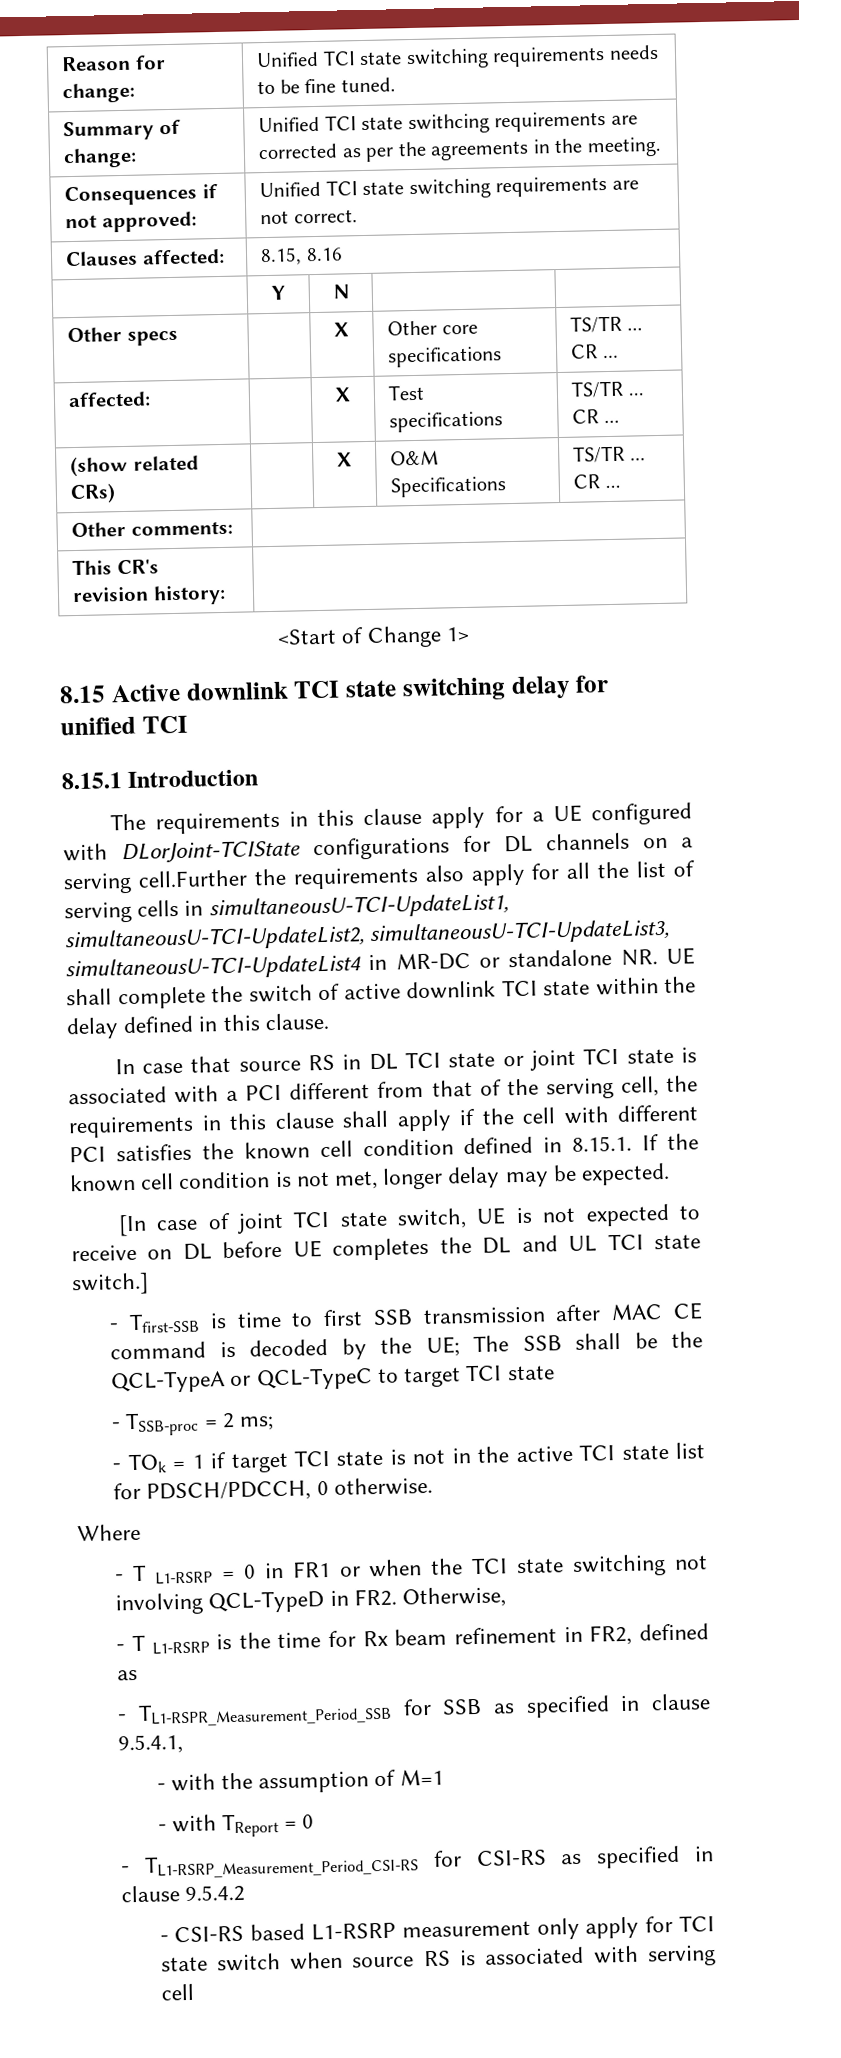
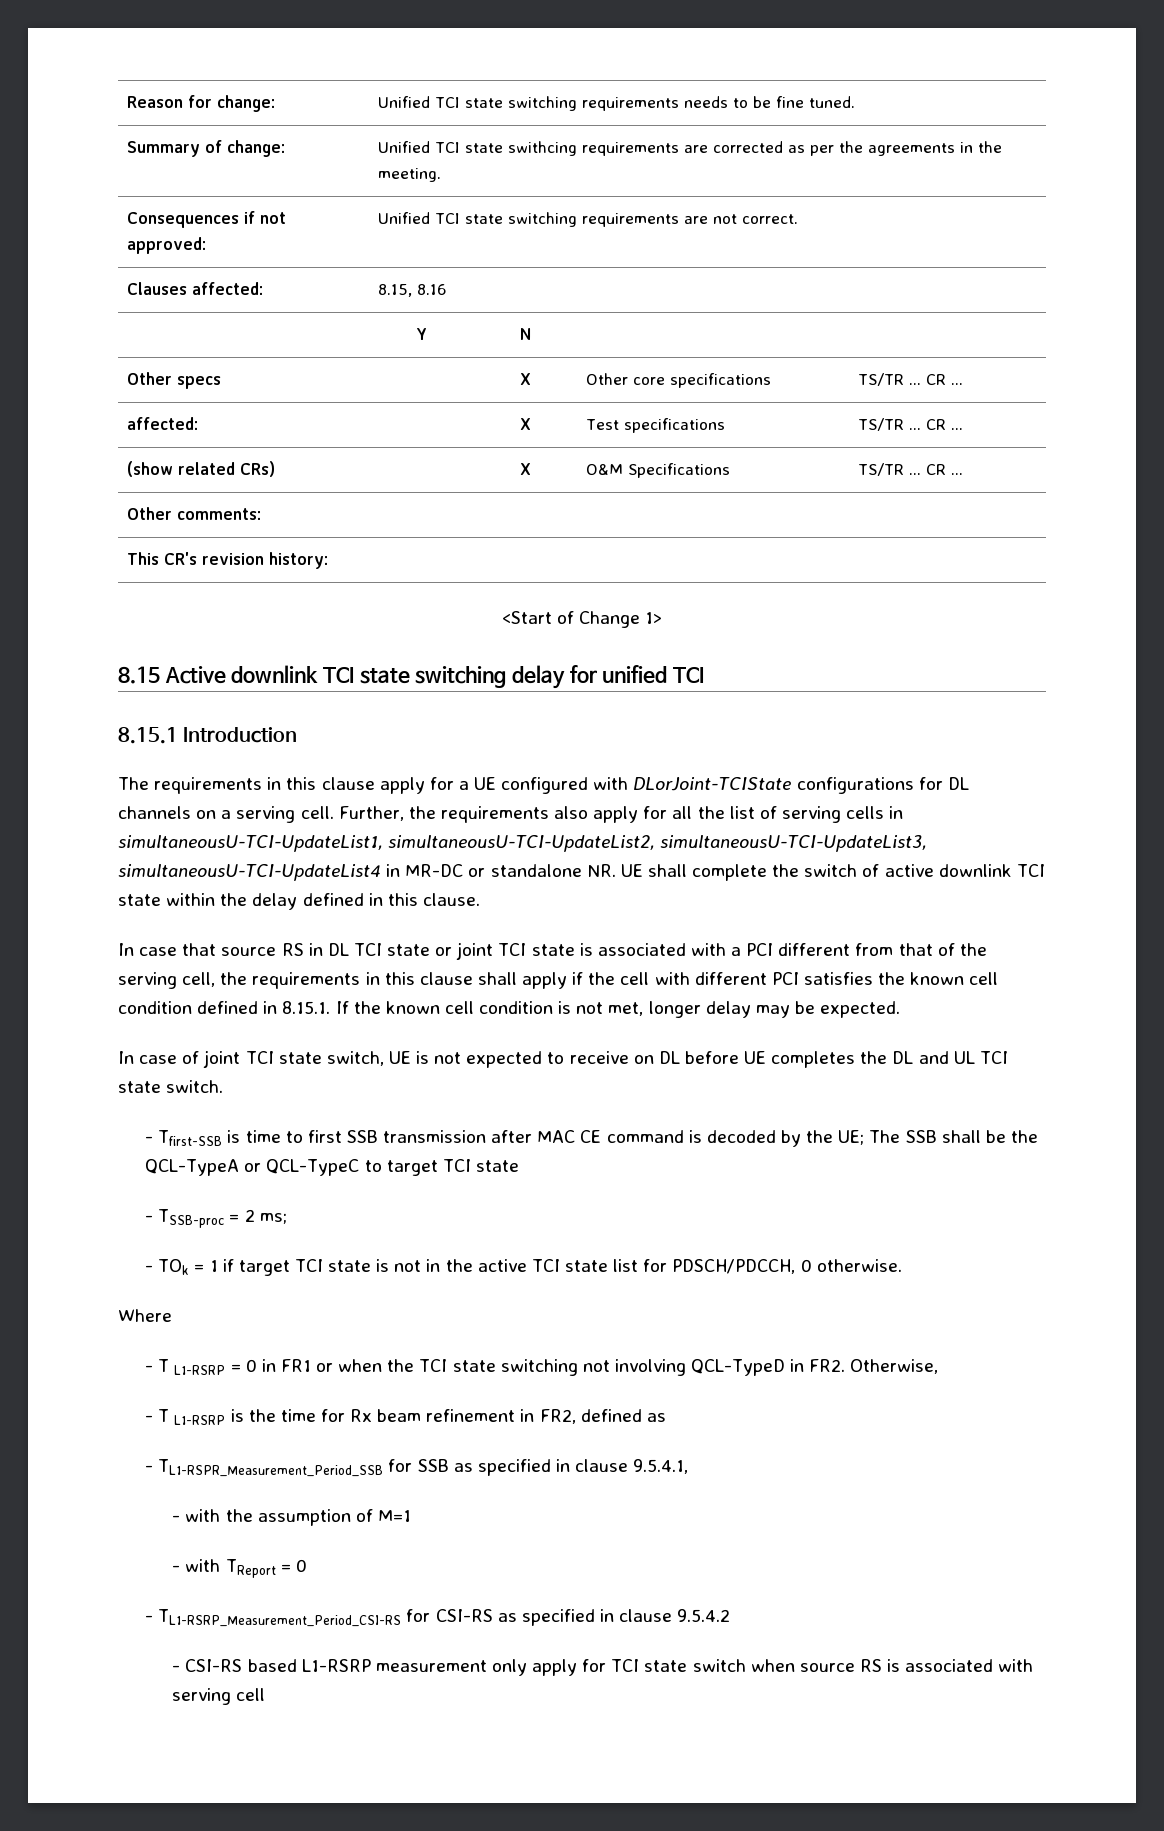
- The requirements in this clause apply for a UE configured with DLorJoint-TCIState configurations for DL channels on a serving cell.Further the requirements also apply for all the list of serving cells in simultaneousU-TCI-UpdateList1, simultaneousU-TCI-UpdateList2, simultaneousU-TCI-UpdateList3, simultaneousU-TCI-UpdateList4 in MR-DC or standalone NR. UE shall complete the switch of active downlink TCI state within the delay defined in this clause.
+ The requirements in this clause apply for a UE configured with DLorJoint-TCIState configurations for DL channels on a serving cell. Further, the requirements also apply for all the list of serving cells in simultaneousU-TCI-UpdateList1, simultaneousU-TCI-UpdateList2, simultaneousU-TCI-UpdateList3, simultaneousU-TCI-UpdateList4 in MR-DC or standalone NR. UE shall complete the switch of active downlink TCI state within the delay defined in this clause.
- [In case of joint TCI state switch, UE is not expected to receive on DL before UE completes the DL and UL TCI state switch.]
+ In case of joint TCI state switch, UE is not expected to receive on DL before UE completes the DL and UL TCI state switch.

